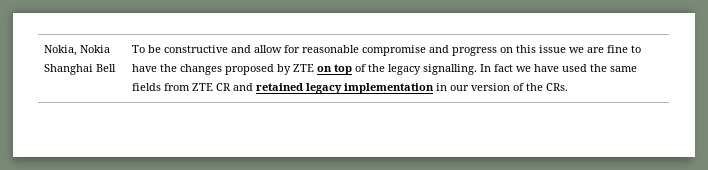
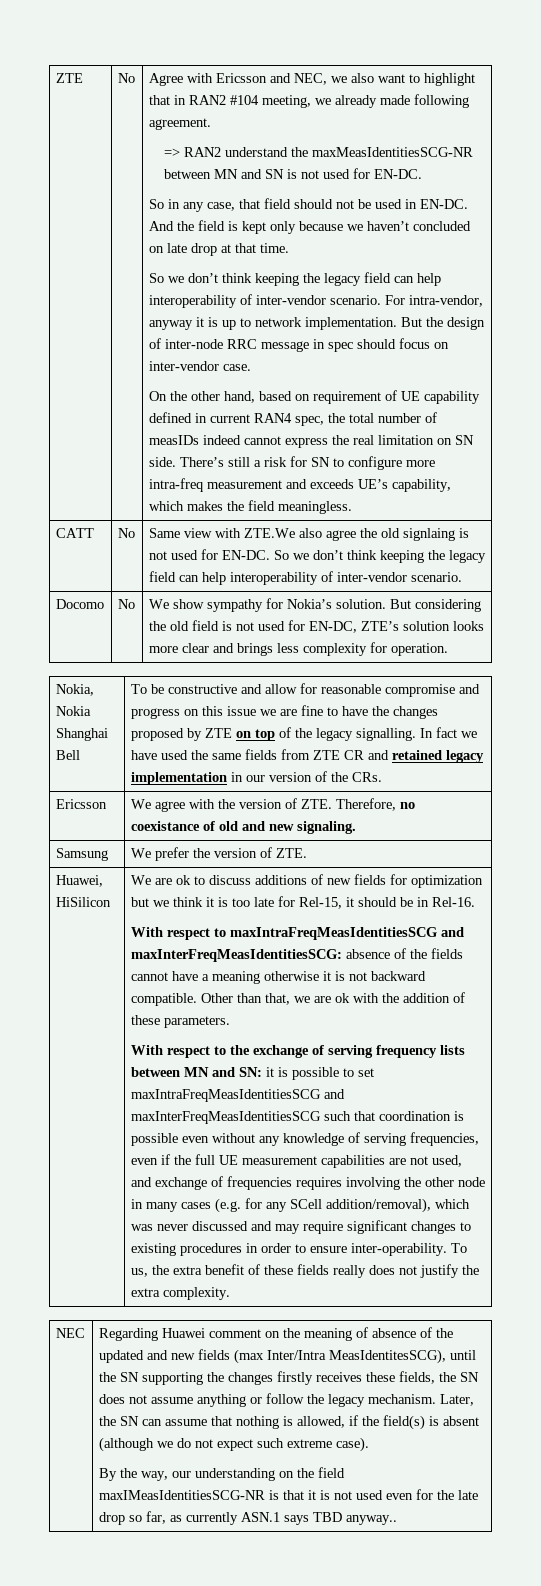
+ ZTE | No | Agree with Ericsson and NEC, we also want to highlight that in RAN2 #104 meeting, we already made following agreement.
+ => RAN2 understand the maxMeasIdentitiesSCG-NR between MN and SN is not used for EN-DC.
+ So in any case, that field should not be used in EN-DC. And the field is kept only because we haven’t concluded on late drop at that time.
+ So we don’t think keeping the legacy field can help interoperability of inter-vendor scenario. For intra-vendor, anyway it is up to network implementation. But the design of inter-node RRC message in spec should focus on inter-vendor case.
+ On the other hand, based on requirement of UE capability defined in current RAN4 spec, the total number of measIDs indeed cannot express the real limitation on SN side. There’s still a risk for SN to configure more intra-freq measurement and exceeds UE’s capability, which makes the field meaningless.
+ CATT | No | Same view with ZTE.We also agree the old signlaing is not used for EN-DC. So we don’t think keeping the legacy field can help interoperability of inter-vendor scenario.
+ Docomo | No | We show sympathy for Nokia’s solution. But considering the old field is not used for EN-DC, ZTE’s solution looks more clear and brings less complexity for operation.
+ Ericsson | We agree with the version of ZTE. Therefore, no coexistance of old and new signaling.
+ Samsung | We prefer the version of ZTE.
+ Huawei, HiSilicon | We are ok to discuss additions of new fields for optimization but we think it is too late for Rel-15, it should be in Rel-16.
+ With respect to maxIntraFreqMeasIdentitiesSCG and maxInterFreqMeasIdentitiesSCG: absence of the fields cannot have a meaning otherwise it is not backward compatible. Other than that, we are ok with the addition of these parameters.
+ With respect to the exchange of serving frequency lists between MN and SN: it is possible to set maxIntraFreqMeasIdentitiesSCG and maxInterFreqMeasIdentitiesSCG such that coordination is possible even without any knowledge of serving frequencies, even if the full UE measurement capabilities are not used, and exchange of frequencies requires involving the other node in many cases (e.g. for any SCell addition/removal), which was never discussed and may require significant changes to existing procedures in order to ensure inter-operability. To us, the extra benefit of these fields really does not justify the extra complexity.
+ NEC | Regarding Huawei comment on the meaning of absence of the updated and new fields (max Inter/Intra MeasIdentitesSCG), until the SN supporting the changes firstly receives these fields, the SN does not assume anything or follow the legacy mechanism. Later, the SN can assume that nothing is allowed, if the field(s) is absent (although we do not expect such extreme case).
+ By the way, our understanding on the field maxIMeasIdentitiesSCG-NR is that it is not used even for the late drop so far, as currently ASN.1 says TBD anyway..

